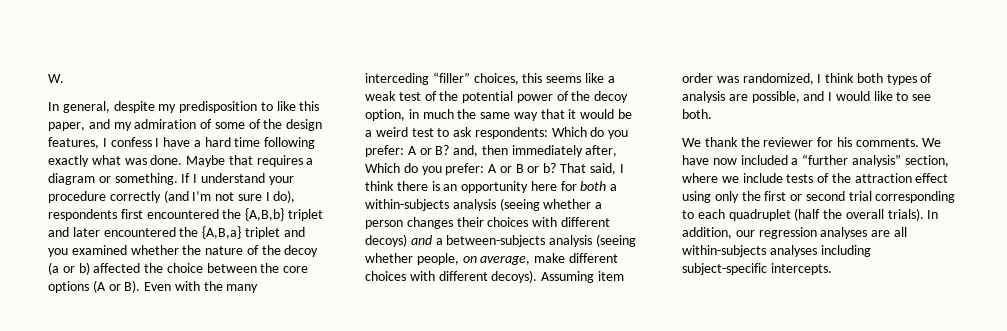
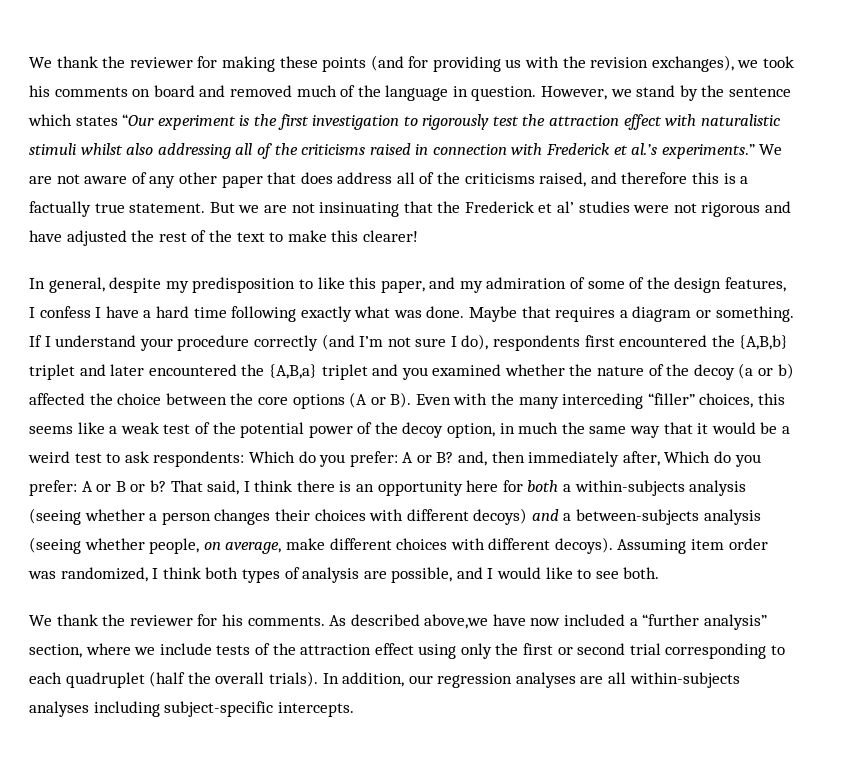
- W.
+ We thank the reviewer for making these points (and for providing us with the revision exchanges), we took his comments on board and removed much of the language in question. However, we stand by the sentence which states “Our experiment is the first investigation to rigorously test the attraction effect with naturalistic stimuli whilst also addressing all of the criticisms raised in connection with Frederick et al.’s experiments.” We are not aware of any other paper that does address all of the criticisms raised, and therefore this is a factually true statement. But we are not insinuating that the Frederick et al’ studies were not rigorous and have adjusted the rest of the text to make this clearer!
- We have now included a “further analysis” section, where we include tests of the attraction effect using only the first or second trial corresponding to each quadruplet (half the overall trials).
+ As described above,we have now included a “further analysis” section, where we include tests of the attraction effect using only the first or second trial corresponding to each quadruplet (half the overall trials).

